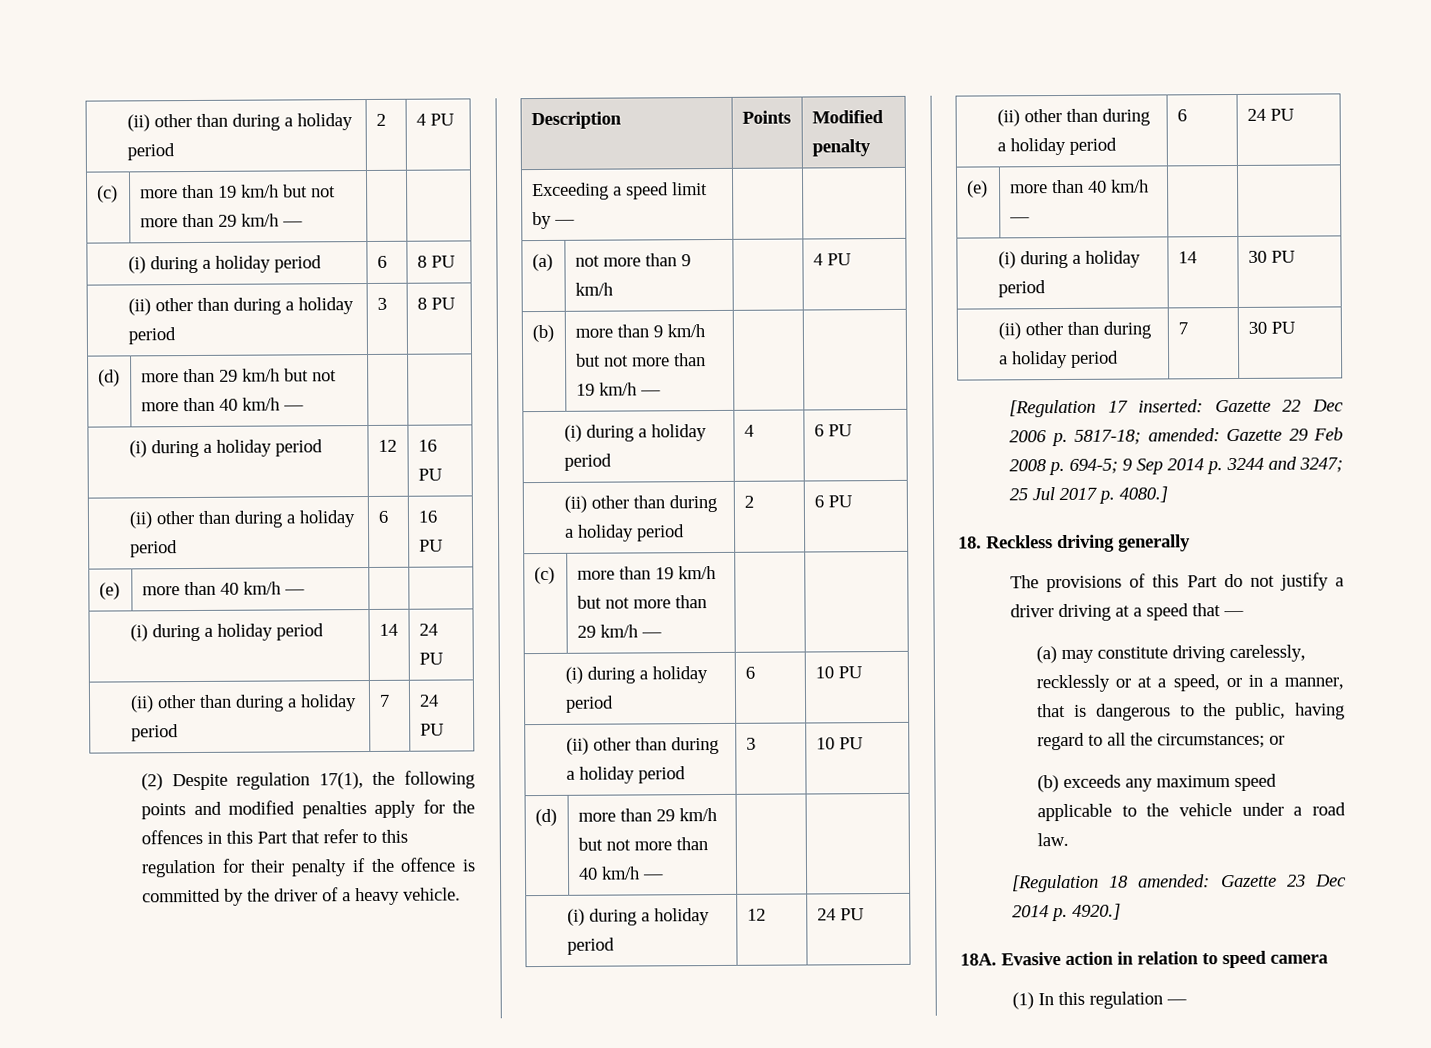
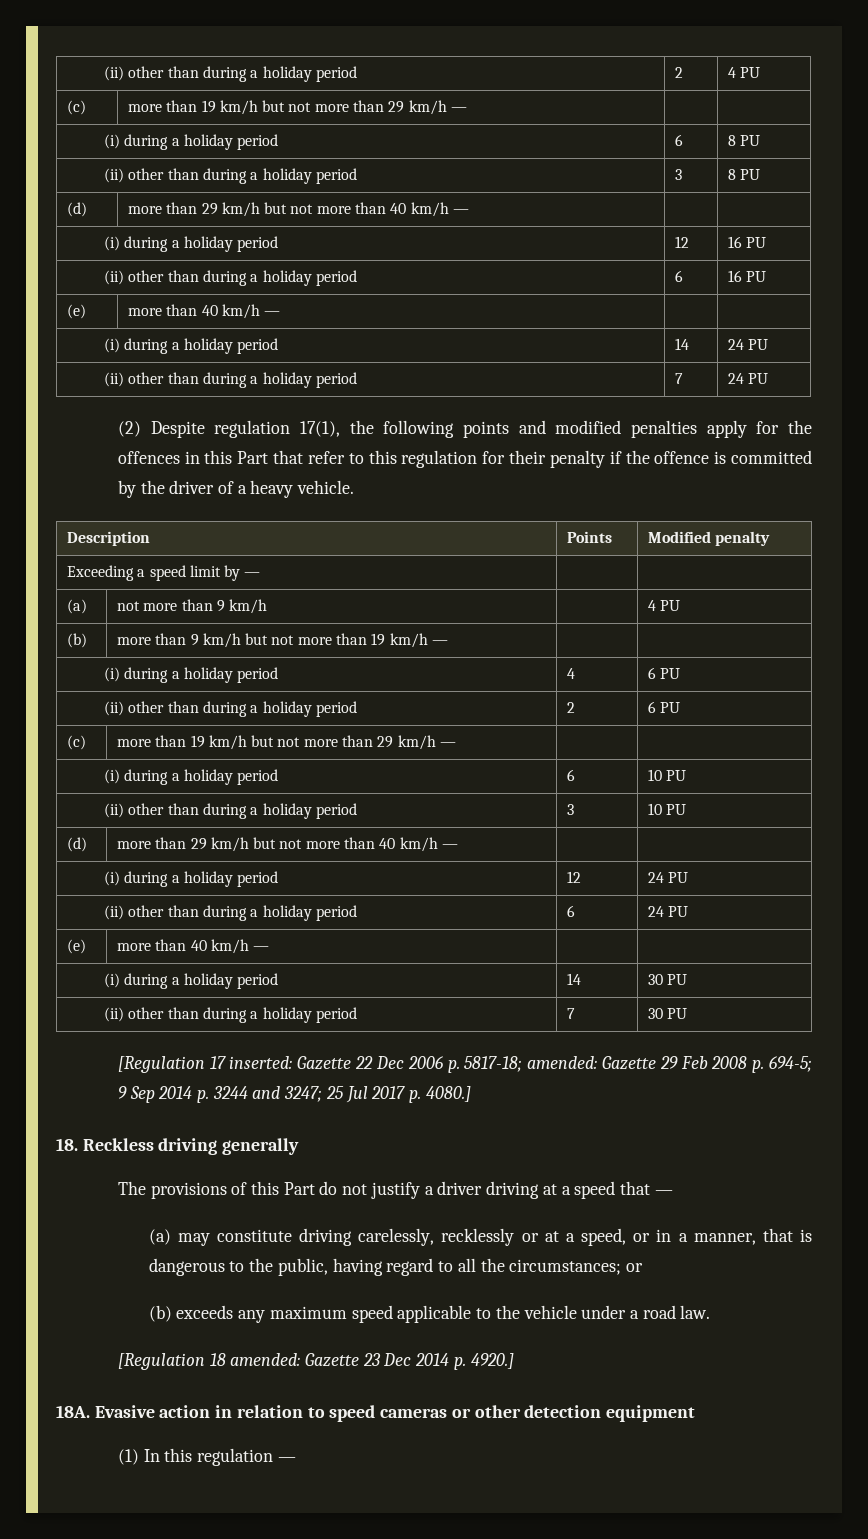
- Evasive action in relation to speed camera
+ Evasive action in relation to speed cameras or other detection equipment

